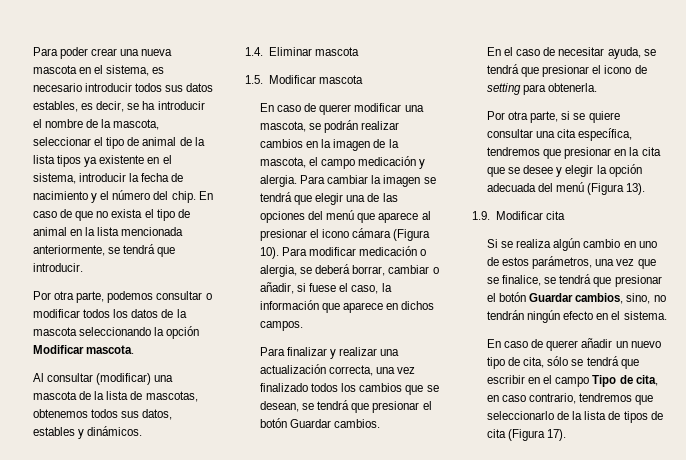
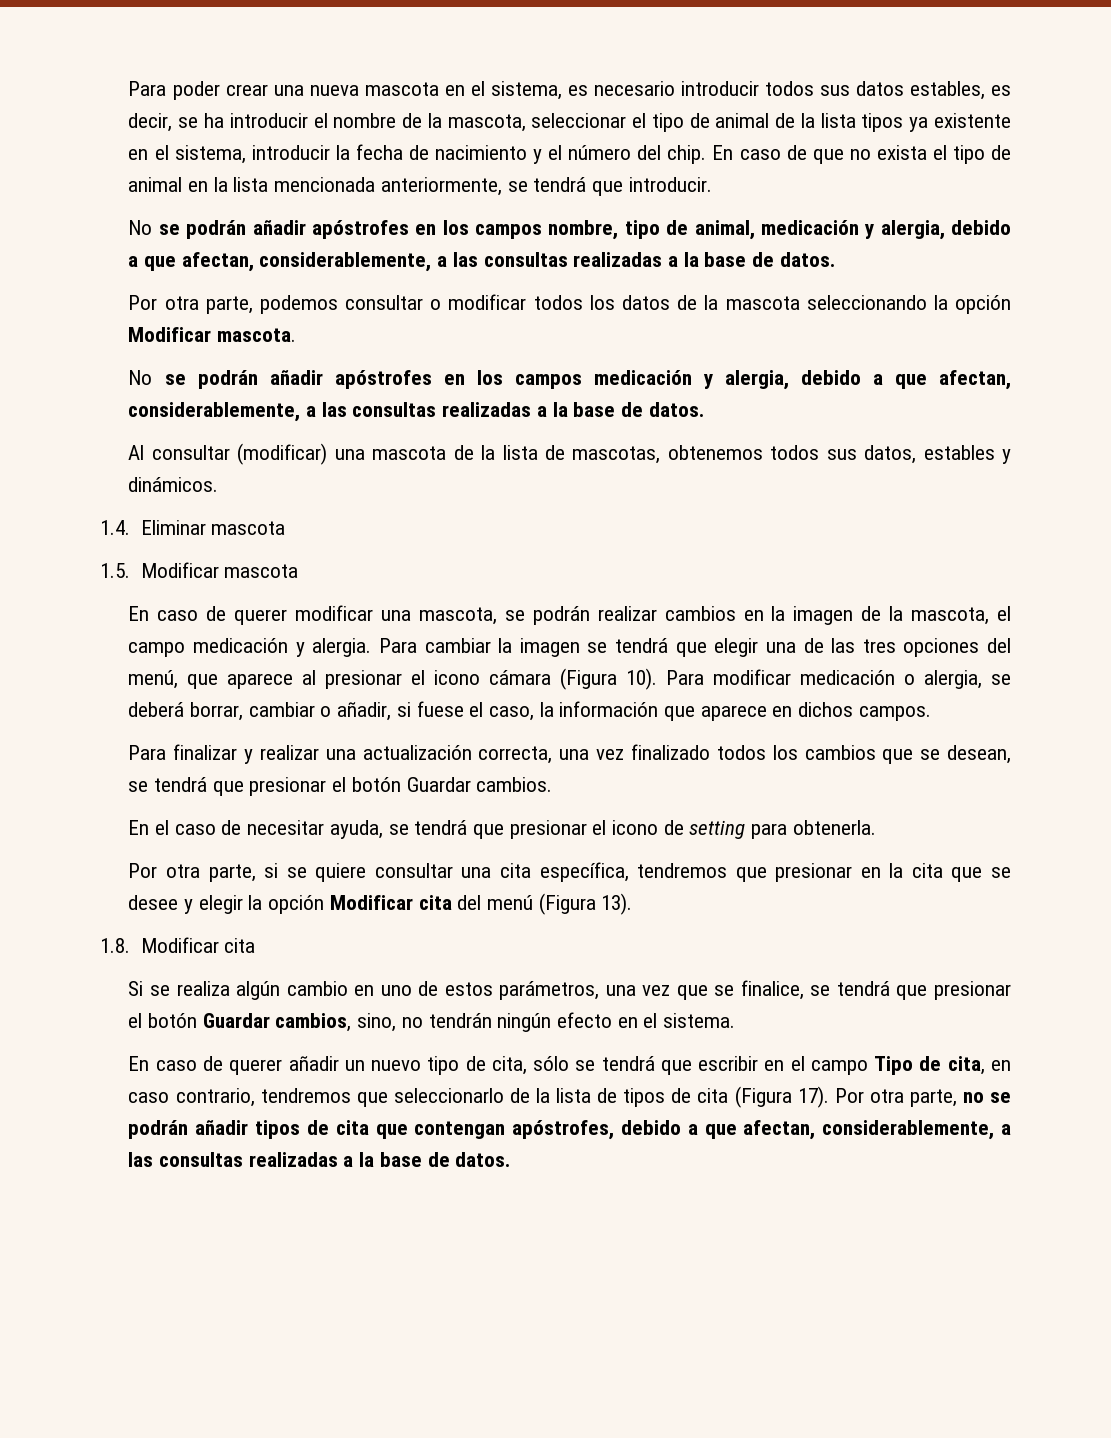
+ No se podrán añadir apóstrofes en los campos nombre, tipo de animal, medicación y alergia, debido a que afectan, considerablemente, a las consultas realizadas a la base de datos.
+ No se podrán añadir apóstrofes en los campos medicación y alergia, debido a que afectan, considerablemente, a las consultas realizadas a la base de datos.
- Para cambiar la imagen se tendrá que elegir una de las opciones del menú que aparece al presionar el icono cámara (Figura 10).
+ Para cambiar la imagen se tendrá que elegir una de las tres opciones del menú, que aparece al presionar el icono cámara (Figura 10).
- Por otra parte, si se quiere consultar una cita específica, tendremos que presionar en la cita que se desee y elegir la opción adecuada del menú (Figura 13).
+ Por otra parte, si se quiere consultar una cita específica, tendremos que presionar en la cita que se desee y elegir la opción Modificar cita del menú (Figura 13).
- 1.9. Modificar cita
+ 1.8. Modificar cita
+ Por otra parte, no se podrán añadir tipos de cita que contengan apóstrofes, debido a que afectan, considerablemente, a las consultas realizadas a la base de datos.

